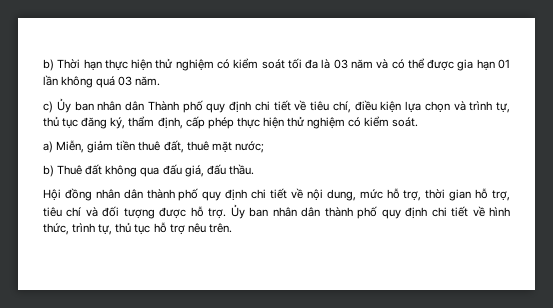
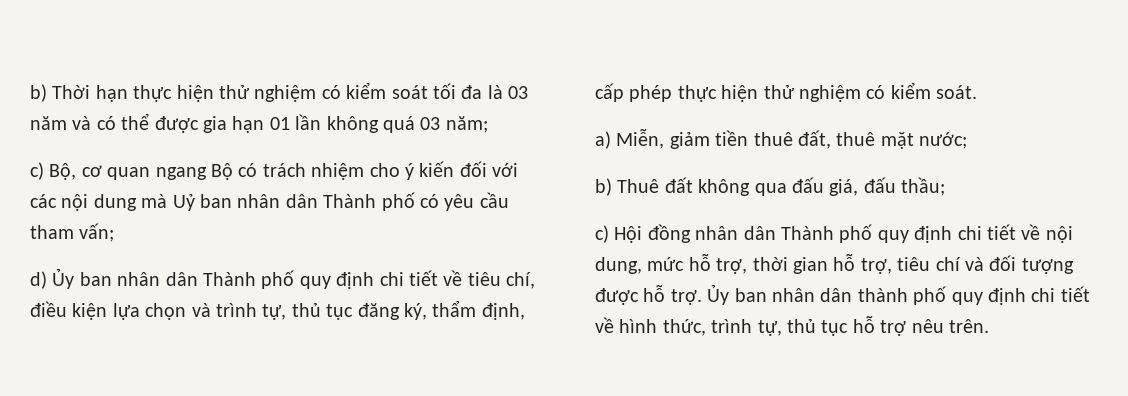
- b) Thời hạn thực hiện thử nghiệm có kiểm soát tối đa là 03 năm và có thể được gia hạn 01 lần không quá 03 năm.
- c) Ủy ban nhân dân Thành phố quy định chi tiết về tiêu chí, điều kiện lựa chọn và trình tự, thủ tục đăng ký, thẩm định, cấp phép thực hiện thử nghiệm có kiểm soát.
+ b) Thời hạn thực hiện thử nghiệm có kiểm soát tối đa là 03 năm và có thể được gia hạn 01 lần không quá 03 năm;
+ c) Bộ, cơ quan ngang Bộ có trách nhiệm cho ý kiến đối với các nội dung mà Uỷ ban nhân dân Thành phố có yêu cầu tham vấn;
+ d) Ủy ban nhân dân Thành phố quy định chi tiết về tiêu chí, điều kiện lựa chọn và trình tự, thủ tục đăng ký, thẩm định, cấp phép thực hiện thử nghiệm có kiểm soát.
- b) Thuê đất không qua đấu giá, đấu thầu.
- Hội đồng nhân dân thành phố quy định chi tiết về nội dung, mức hỗ trợ, thời gian hỗ trợ, tiêu chí và đối tượng được hỗ trợ.
+ b) Thuê đất không qua đấu giá, đấu thầu;
+ c) Hội đồng nhân dân Thành phố quy định chi tiết về nội dung, mức hỗ trợ, thời gian hỗ trợ, tiêu chí và đối tượng được hỗ trợ.

